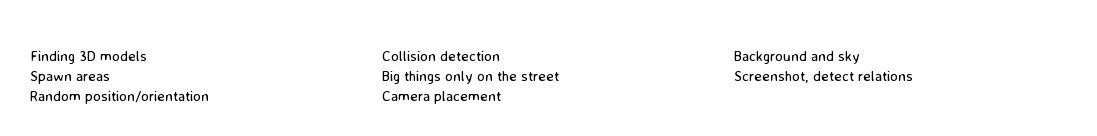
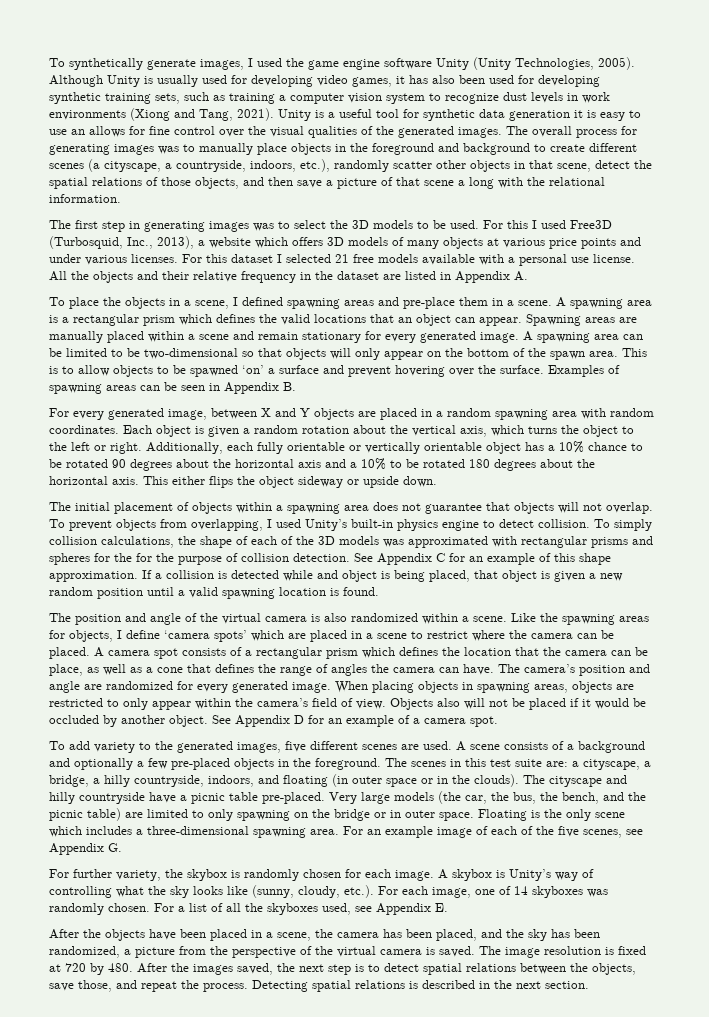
- Finding 3D models
- Spawn areas
- Random position/orientation
- Collision detection
- Big things only on the street
- Camera placement
- Background and sky
- Screenshot, detect relations
+ To synthetically generate images, I used the game engine software Unity (Unity Technologies, 2005). Although Unity is usually used for developing video games, it has also been used for developing synthetic training sets, such as training a computer vision system to recognize dust levels in work environments (Xiong and Tang, 2021). Unity is a useful tool for synthetic data generation it is easy to use an allows for fine control over the visual qualities of the generated images. The overall process for generating images was to manually place objects in the foreground and background to create different scenes (a cityscape, a countryside, indoors, etc.), randomly scatter other objects in that scene, detect the spatial relations of those objects, and then save a picture of that scene a long with the relational information.
+ The first step in generating images was to select the 3D models to be used. For this I used Free3D (Turbosquid, Inc., 2013), a website which offers 3D models of many objects at various price points and under various licenses. For this dataset I selected 21 free models available with a personal use license. All the objects and their relative frequency in the dataset are listed in Appendix A.
+ To place the objects in a scene, I defined spawning areas and pre-place them in a scene. A spawning area is a rectangular prism which defines the valid locations that an object can appear. Spawning areas are manually placed within a scene and remain stationary for every generated image. A spawning area can be limited to be two-dimensional so that objects will only appear on the bottom of the spawn area. This is to allow objects to be spawned ‘on’ a surface and prevent hovering over the surface. Examples of spawning areas can be seen in Appendix B.
+ For every generated image, between X and Y objects are placed in a random spawning area with random coordinates. Each object is given a random rotation about the vertical axis, which turns the object to the left or right. Additionally, each fully orientable or vertically orientable object has a 10% chance to be rotated 90 degrees about the horizontal axis and a 10% to be rotated 180 degrees about the horizontal axis. This either flips the object sideway or upside down.
+ The initial placement of objects within a spawning area does not guarantee that objects will not overlap. To prevent objects from overlapping, I used Unity’s built-in physics engine to detect collision. To simply collision calculations, the shape of each of the 3D models was approximated with rectangular prisms and spheres for the for the purpose of collision detection. See Appendix C for an example of this shape approximation. If a collision is detected while and object is being placed, that object is given a new random position until a valid spawning location is found.
+ The position and angle of the virtual camera is also randomized within a scene. Like the spawning areas for objects, I define ‘camera spots’ which are placed in a scene to restrict where the camera can be placed. A camera spot consists of a rectangular prism which defines the location that the camera can be place, as well as a cone that defines the range of angles the camera can have. The camera’s position and angle are randomized for every generated image. When placing objects in spawning areas, objects are restricted to only appear within the camera’s field of view. Objects also will not be placed if it would be occluded by another object. See Appendix D for an example of a camera spot.
+ To add variety to the generated images, five different scenes are used. A scene consists of a background and optionally a few pre-placed objects in the foreground. The scenes in this test suite are: a cityscape, a bridge, a hilly countryside, indoors, and floating (in outer space or in the clouds). The cityscape and hilly countryside have a picnic table pre-placed. Very large models (the car, the bus, the bench, and the picnic table) are limited to only spawning on the bridge or in outer space. Floating is the only scene which includes a three-dimensional spawning area. For an example image of each of the five scenes, see Appendix G.
+ For further variety, the skybox is randomly chosen for each image. A skybox is Unity’s way of controlling what the sky looks like (sunny, cloudy, etc.). For each image, one of 14 skyboxes was randomly chosen. For a list of all the skyboxes used, see Appendix E.
+ After the objects have been placed in a scene, the camera has been placed, and the sky has been randomized, a picture from the perspective of the virtual camera is saved. The image resolution is fixed at 720 by 480. After the images saved, the next step is to detect spatial relations between the objects, save those, and repeat the process. Detecting spatial relations is described in the next section.

